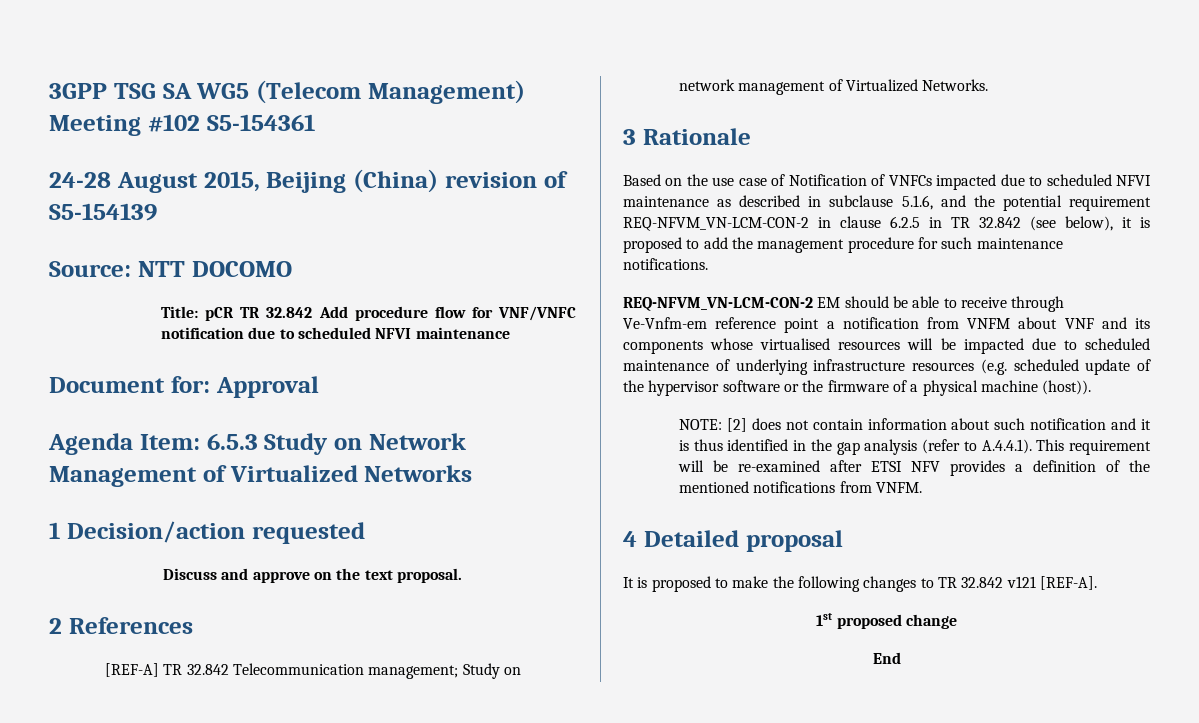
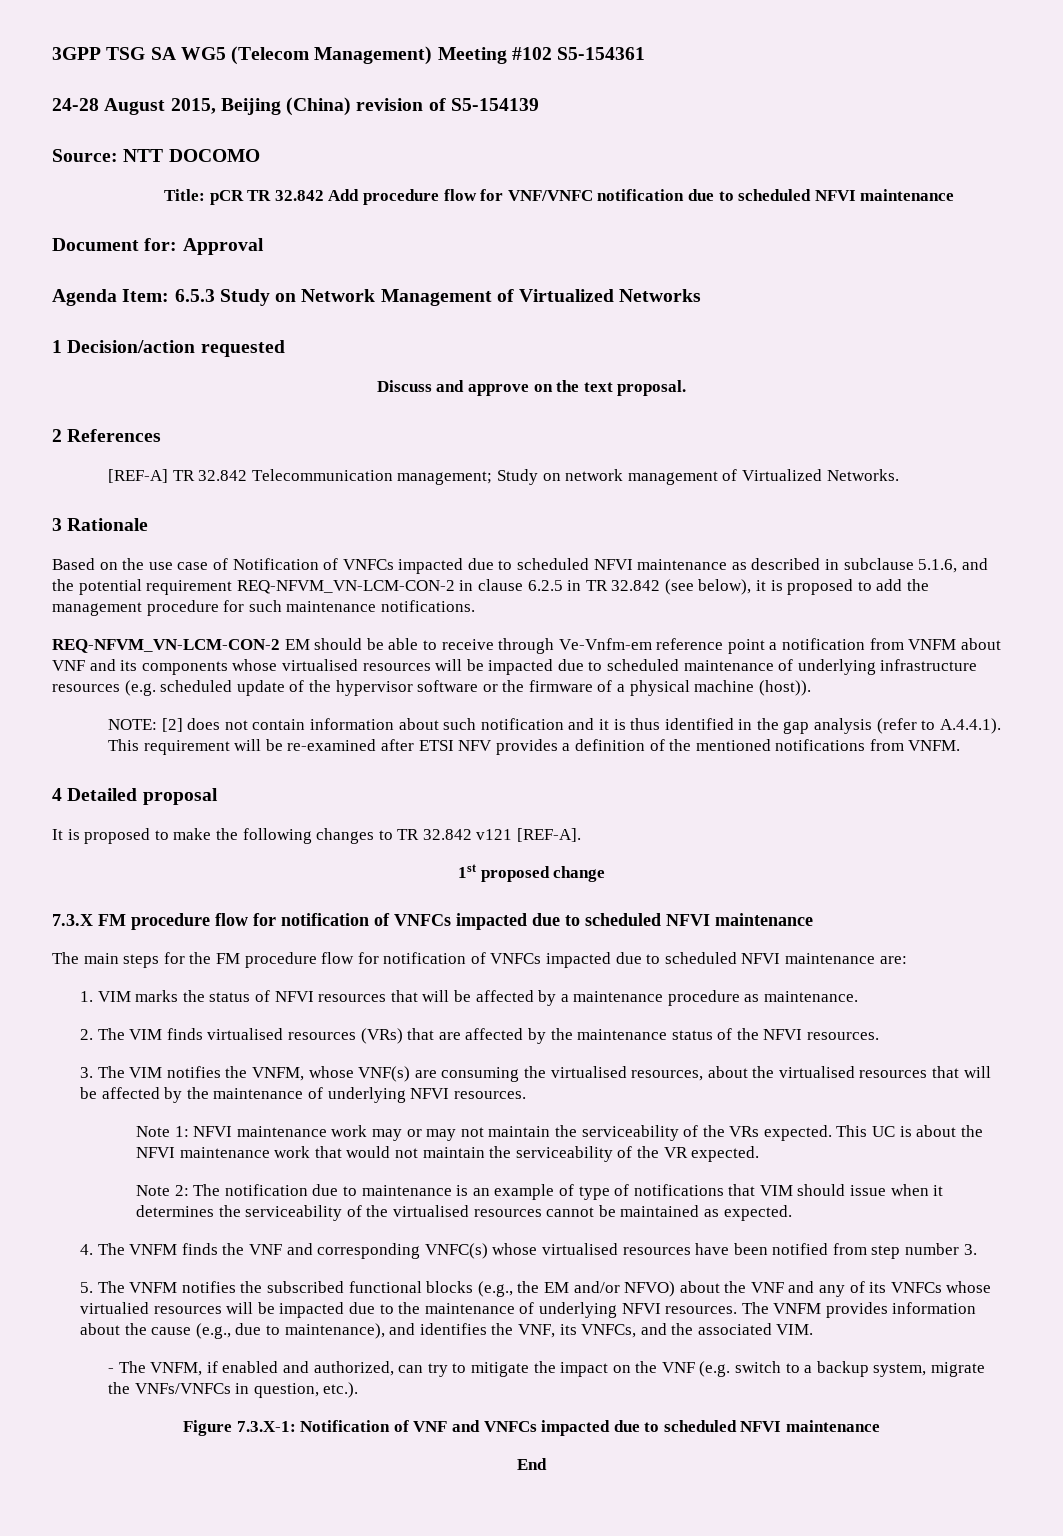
+ 7.3.X FM procedure flow for notification of VNFCs impacted due to scheduled NFVI maintenance
+ The main steps for the FM procedure flow for notification of VNFCs impacted due to scheduled NFVI maintenance are:
+ 1. VIM marks the status of NFVI resources that will be affected by a maintenance procedure as maintenance.
+ 2. The VIM finds virtualised resources (VRs) that are affected by the maintenance status of the NFVI resources.
+ 3. The VIM notifies the VNFM, whose VNF(s) are consuming the virtualised resources, about the virtualised resources that will be affected by the maintenance of underlying NFVI resources.
+ Note 1: NFVI maintenance work may or may not maintain the serviceability of the VRs expected. This UC is about the NFVI maintenance work that would not maintain the serviceability of the VR expected.
+ Note 2: The notification due to maintenance is an example of type of notifications that VIM should issue when it determines the serviceability of the virtualised resources cannot be maintained as expected.
+ 4. The VNFM finds the VNF and corresponding VNFC(s) whose virtualised resources have been notified from step number 3.
+ 5. The VNFM notifies the subscribed functional blocks (e.g., the EM and/or NFVO) about the VNF and any of its VNFCs whose virtualied resources will be impacted due to the maintenance of underlying NFVI resources. The VNFM provides information about the cause (e.g., due to maintenance), and identifies the VNF, its VNFCs, and the associated VIM.
+ - The VNFM, if enabled and authorized, can try to mitigate the impact on the VNF (e.g. switch to a backup system, migrate the VNFs/VNFCs in question, etc.).
+ Figure 7.3.X-1: Notification of VNF and VNFCs impacted due to scheduled NFVI maintenance

